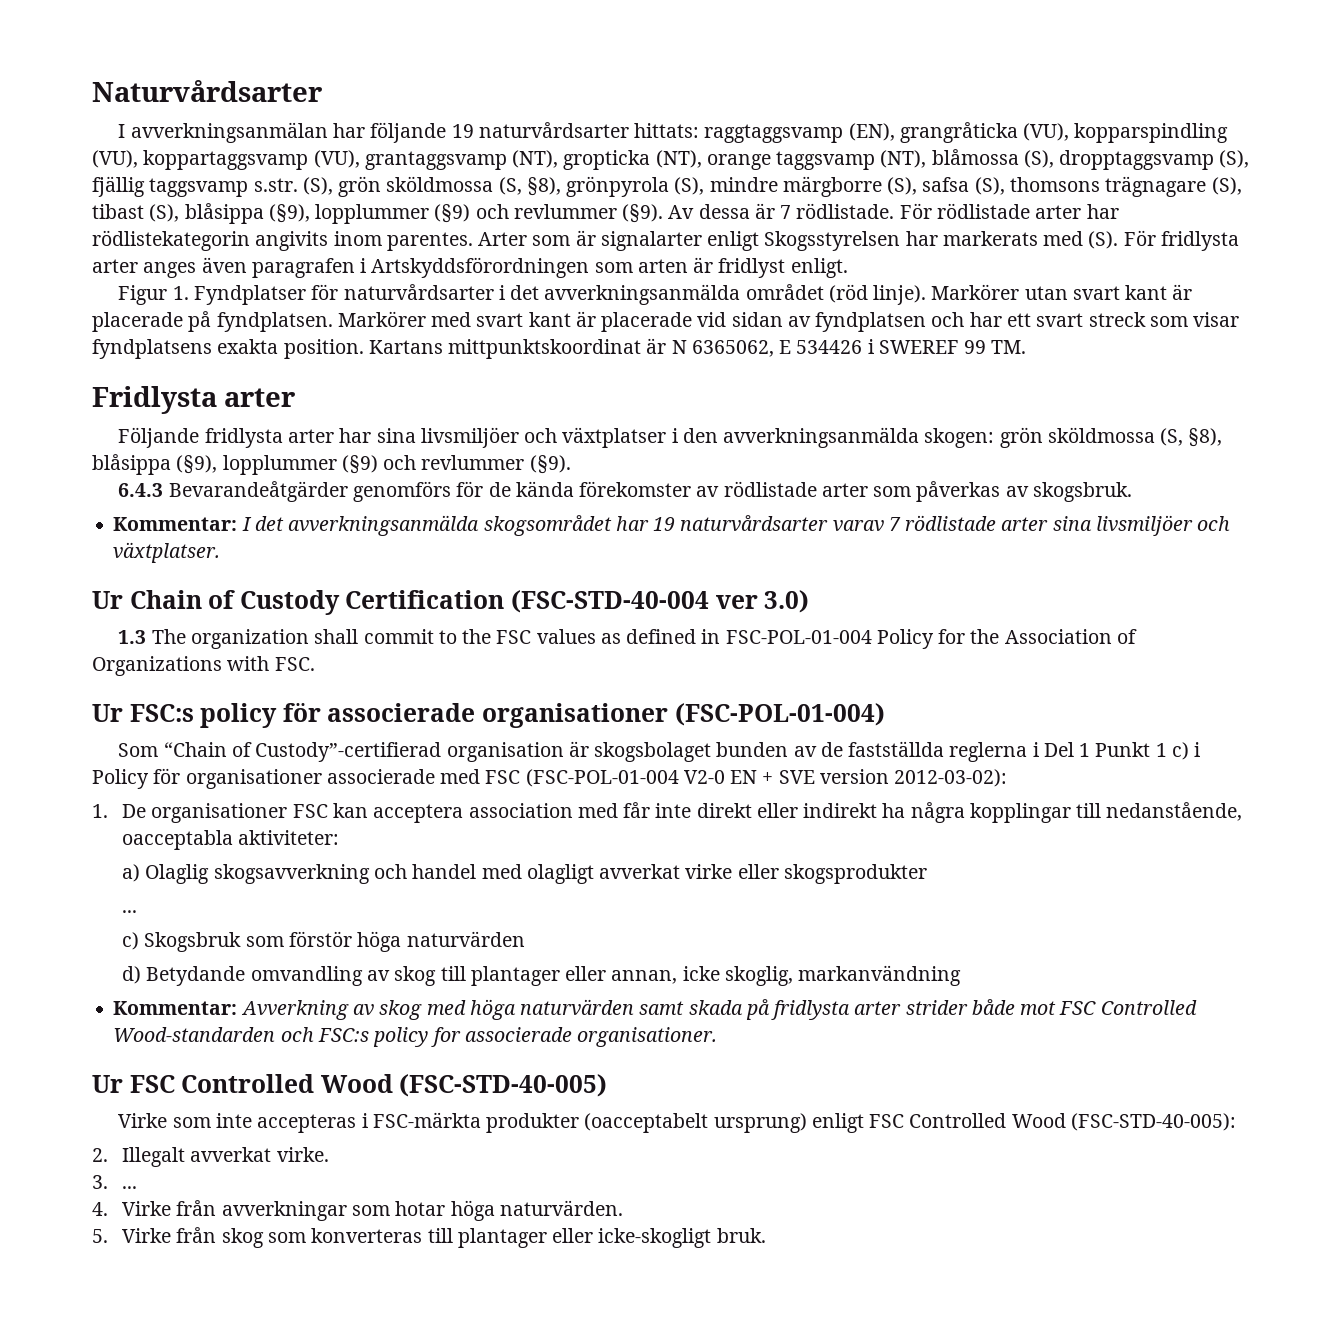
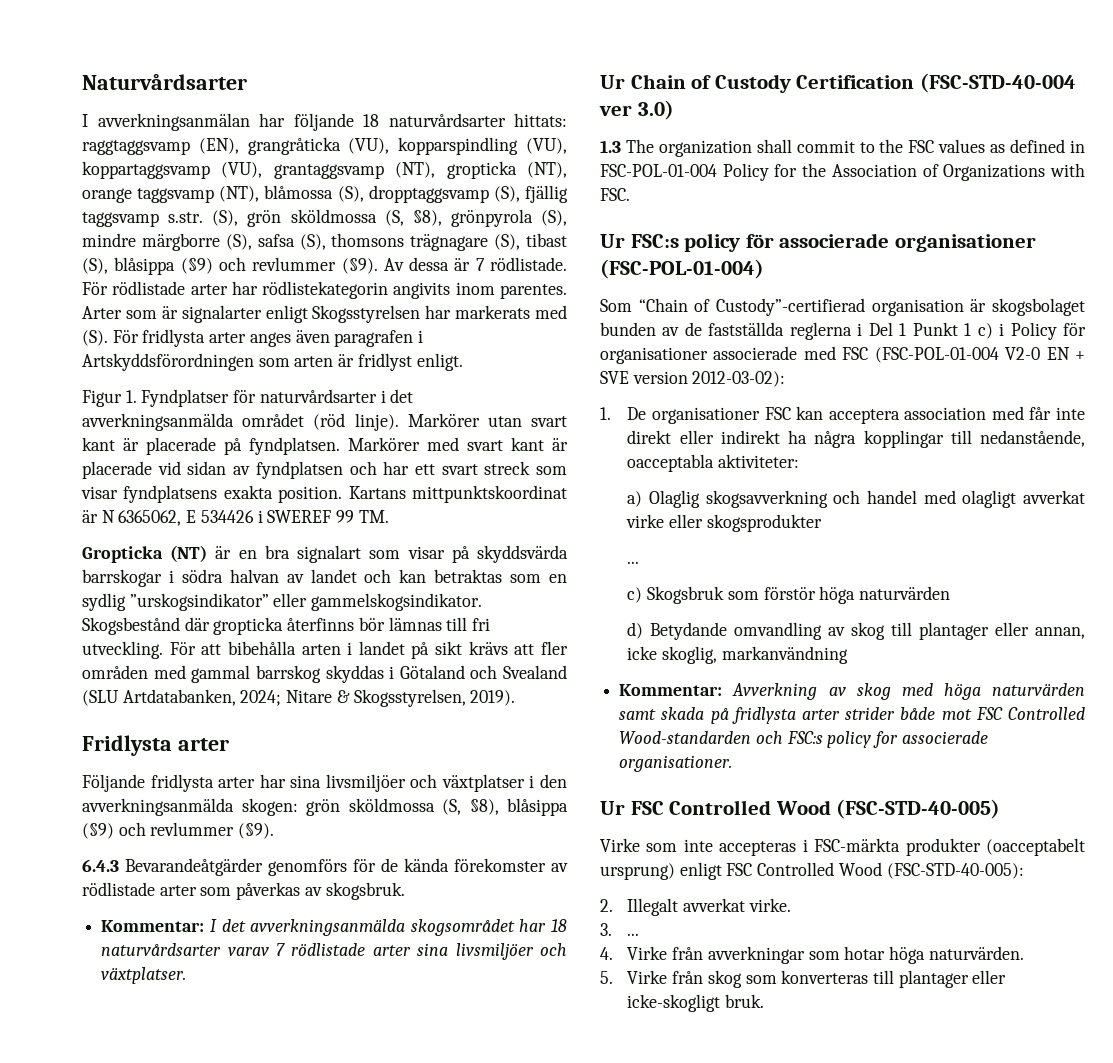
- I avverkningsanmälan har följande 19 naturvårdsarter hittats: raggtaggsvamp (EN), grangråticka (VU), kopparspindling (VU), koppartaggsvamp (VU), grantaggsvamp (NT), gropticka (NT), orange taggsvamp (NT), blåmossa (S), dropptaggsvamp (S), fjällig taggsvamp s.str. (S), grön sköldmossa (S, §8), grönpyrola (S), mindre märgborre (S), safsa (S), thomsons trägnagare (S), tibast (S), blåsippa (§9), lopplummer (§9) och revlummer (§9).
+ I avverkningsanmälan har följande 18 naturvårdsarter hittats: raggtaggsvamp (EN), grangråticka (VU), kopparspindling (VU), koppartaggsvamp (VU), grantaggsvamp (NT), gropticka (NT), orange taggsvamp (NT), blåmossa (S), dropptaggsvamp (S), fjällig taggsvamp s.str. (S), grön sköldmossa (S, §8), grönpyrola (S), mindre märgborre (S), safsa (S), thomsons trägnagare (S), tibast (S), blåsippa (§9) och revlummer (§9).
+ Gropticka (NT) är en bra signalart som visar på skyddsvärda barrskogar i södra halvan av landet och kan betraktas som en sydlig ”urskogsindikator” eller gammelskogsindikator. Skogsbestånd där gropticka återfinns bör lämnas till fri utveckling. För att bibehålla arten i landet på sikt krävs att fler områden med gammal barrskog skyddas i Götaland och Svealand (SLU Artdatabanken, 2024; Nitare & Skogsstyrelsen, 2019).
- Följande fridlysta arter har sina livsmiljöer och växtplatser i den avverkningsanmälda skogen: grön sköldmossa (S, §8), blåsippa (§9), lopplummer (§9) och revlummer (§9).
+ Följande fridlysta arter har sina livsmiljöer och växtplatser i den avverkningsanmälda skogen: grön sköldmossa (S, §8), blåsippa (§9) och revlummer (§9).
- Kommentar: I det avverkningsanmälda skogsområdet har 19 naturvårdsarter varav 7 rödlistade arter sina livsmiljöer och växtplatser.
+ Kommentar: I det avverkningsanmälda skogsområdet har 18 naturvårdsarter varav 7 rödlistade arter sina livsmiljöer och växtplatser.

